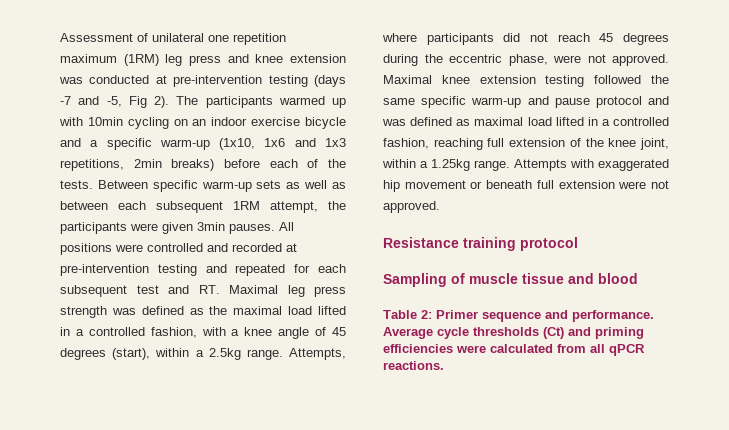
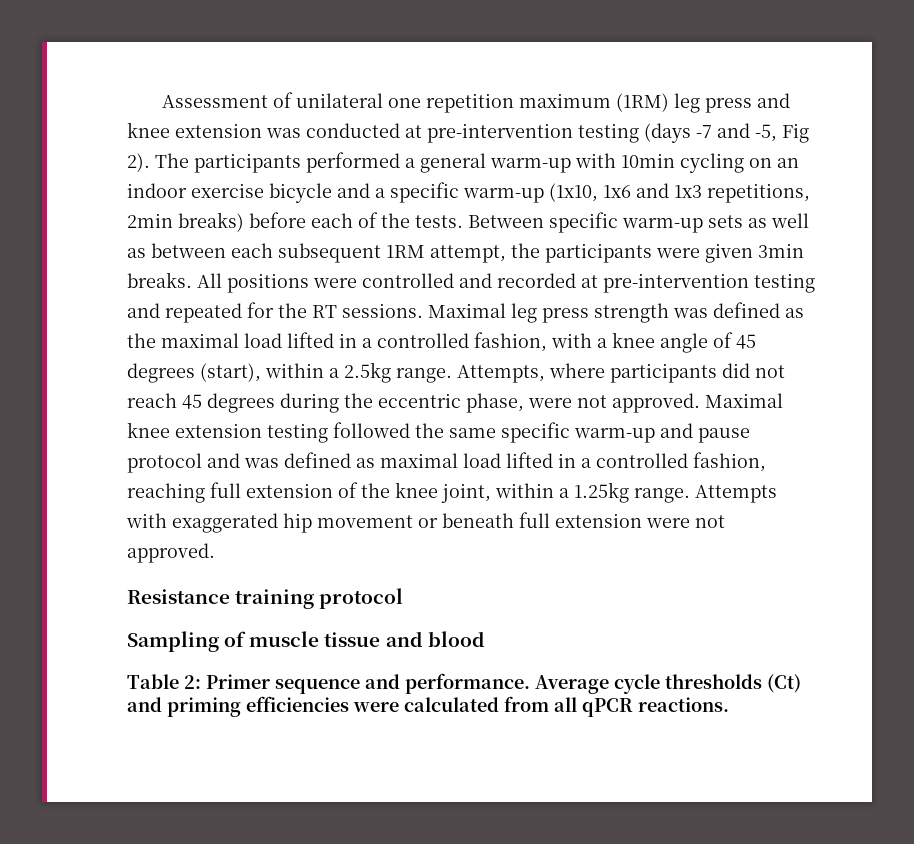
- The participants warmed up with 10min cycling on an indoor exercise bicycle and a specific warm-up (1x10, 1x6 and 1x3 repetitions, 2min breaks) before each of the tests.
+ The participants performed a general warm-up with 10min cycling on an indoor exercise bicycle and a specific warm-up (1x10, 1x6 and 1x3 repetitions, 2min breaks) before each of the tests.
- Between specific warm-up sets as well as between each subsequent 1RM attempt, the participants were given 3min pauses.
+ Between specific warm-up sets as well as between each subsequent 1RM attempt, the participants were given 3min breaks.
- All positions were controlled and recorded at pre-intervention testing and repeated for each subsequent test and RT. Maximal leg press strength was defined as the maximal load lifted in a controlled fashion, with a knee angle of 45 degrees (start), within a 2.5kg range.
+ All positions were controlled and recorded at pre-intervention testing and repeated for the RT sessions. Maximal leg press strength was defined as the maximal load lifted in a controlled fashion, with a knee angle of 45 degrees (start), within a 2.5kg range.

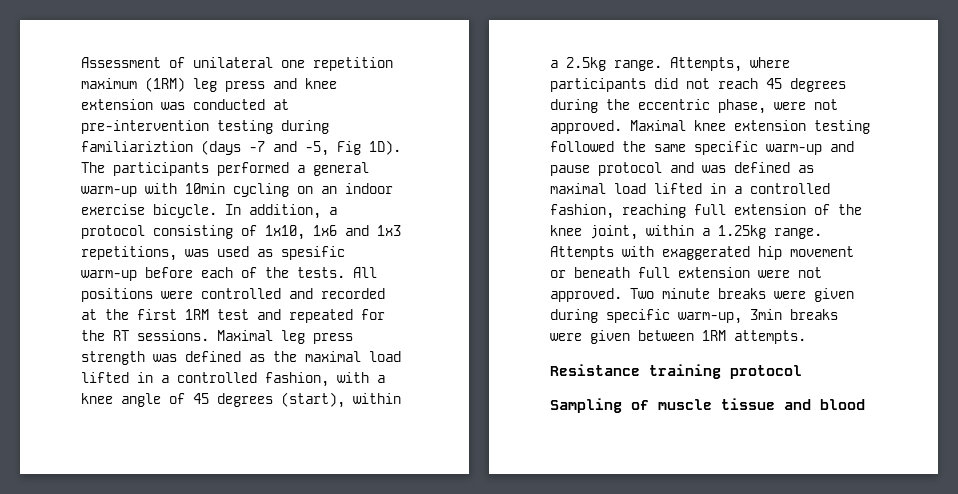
- Assessment of unilateral one repetition maximum (1RM) leg press and knee extension was conducted at pre-intervention testing (days -7 and -5, Fig 2).
+ Assessment of unilateral one repetition maximum (1RM) leg press and knee extension was conducted at pre-intervention testing during familiariztion (days -7 and -5, Fig 1D).
- The participants performed a general warm-up with 10min cycling on an indoor exercise bicycle and a specific warm-up (1x10, 1x6 and 1x3 repetitions, 2min breaks) before each of the tests.
+ The participants performed a general warm-up with 10min cycling on an indoor exercise bicycle. In addition, a protocol consisting of 1x10, 1x6 and 1x3 repetitions, was used as spesific warm-up before each of the tests.
- Between specific warm-up sets as well as between each subsequent 1RM attempt, the participants were given 3min breaks.
- All positions were controlled and recorded at pre-intervention testing and repeated for the RT sessions.
+ All positions were controlled and recorded at the first 1RM test and repeated for the RT sessions.
+ Two minute breaks were given during specific warm-up, 3min breaks were given between 1RM attempts.
- Table 2: Primer sequence and performance. Average cycle thresholds (Ct) and priming efficiencies were calculated from all qPCR reactions.

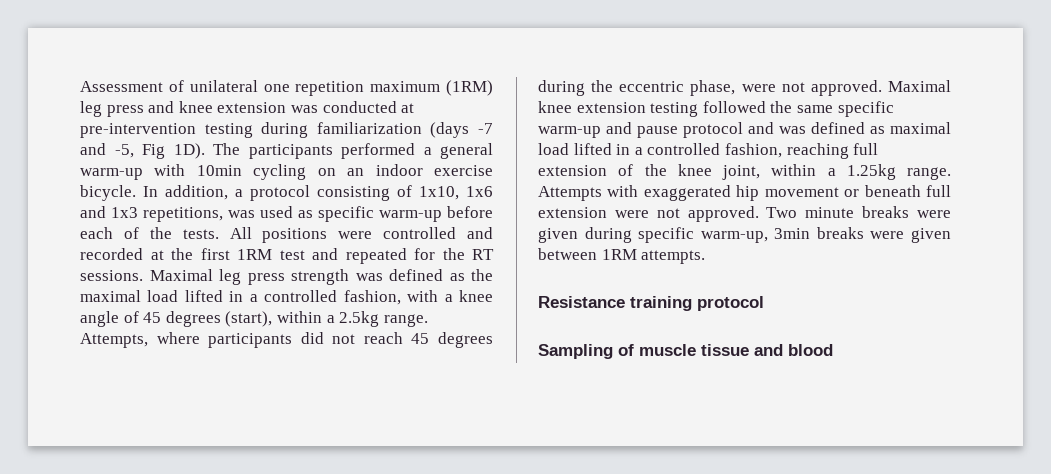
- Assessment of unilateral one repetition maximum (1RM) leg press and knee extension was conducted at pre-intervention testing during familiariztion (days -7 and -5, Fig 1D).
+ Assessment of unilateral one repetition maximum (1RM) leg press and knee extension was conducted at pre-intervention testing during familiarization (days -7 and -5, Fig 1D).
- In addition, a protocol consisting of 1x10, 1x6 and 1x3 repetitions, was used as spesific warm-up before each of the tests.
+ In addition, a protocol consisting of 1x10, 1x6 and 1x3 repetitions, was used as specific warm-up before each of the tests.

